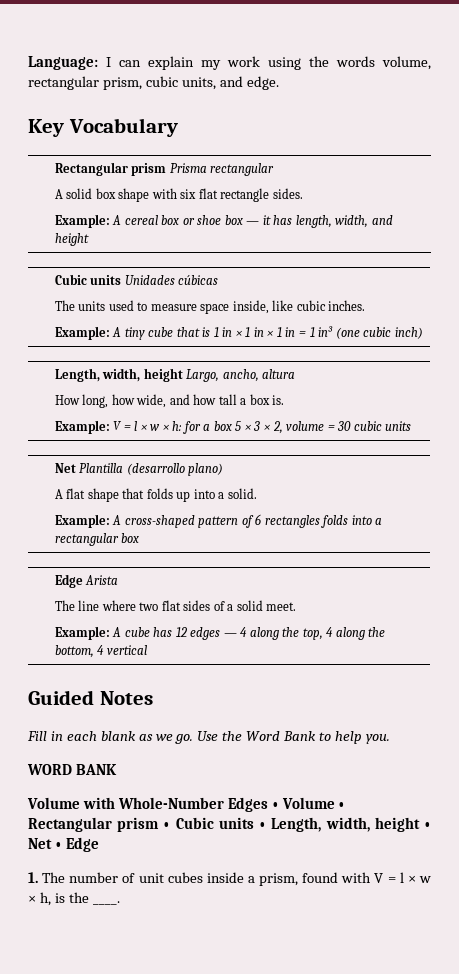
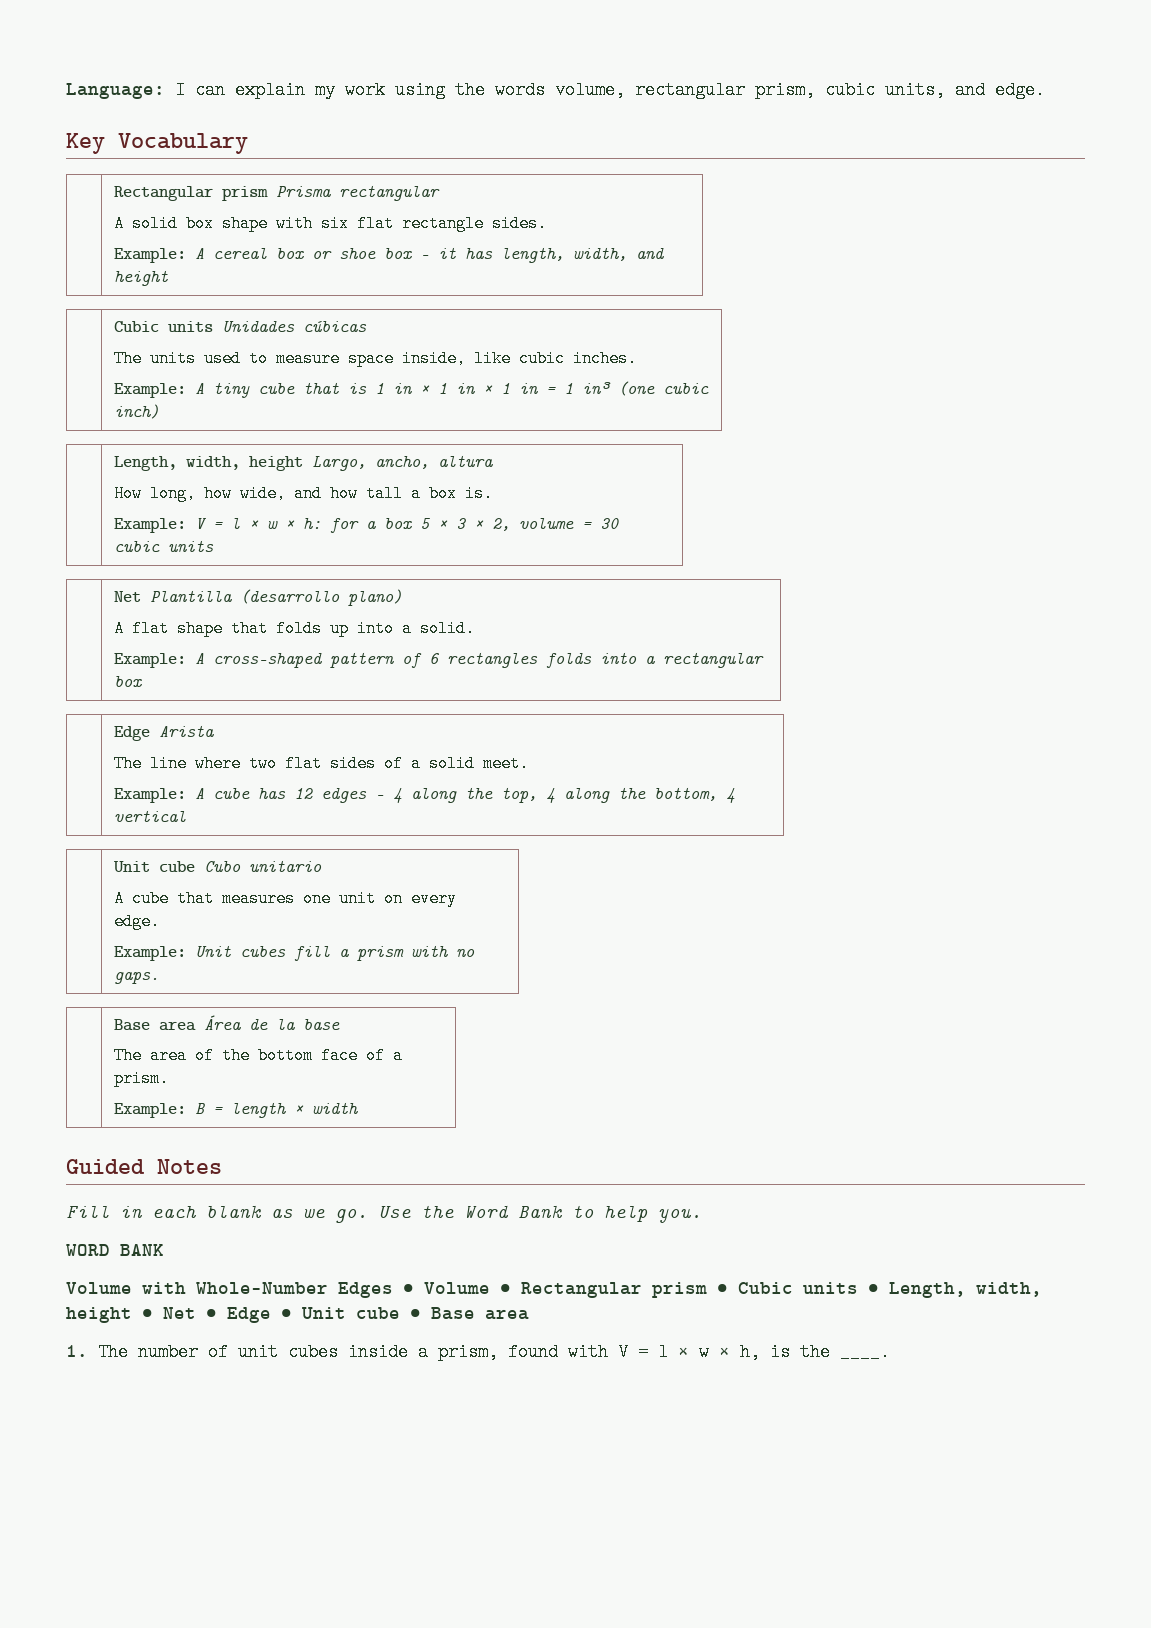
+ | Unit cube Cubo unitario
+ A cube that measures one unit on every edge.
+ Example: Unit cubes fill a prism with no gaps.
+ | Base area Área de la base
+ The area of the bottom face of a prism.
+ Example: B = length × width
- Volume with Whole-Number Edges • Volume • Rectangular prism • Cubic units • Length, width, height • Net • Edge
+ Volume with Whole-Number Edges • Volume • Rectangular prism • Cubic units • Length, width, height • Net • Edge • Unit cube • Base area

